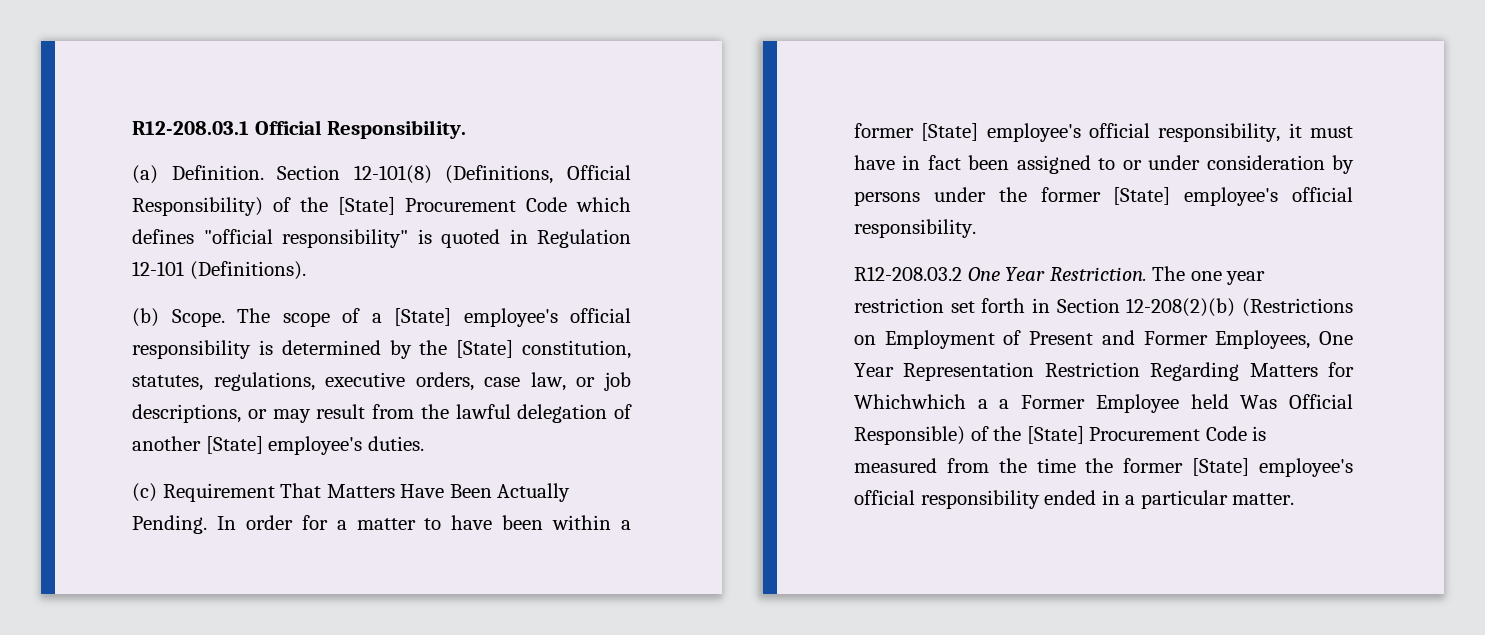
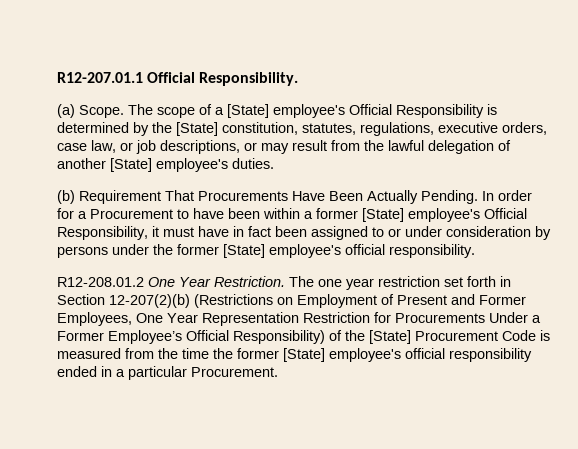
- R12-208.03.1 Official Responsibility.
+ R12-207.01.1 Official Responsibility.
- (a) Definition. Section 12-101(8) (Definitions, Official Responsibility) of the [State] Procurement Code which defines "official responsibility" is quoted in Regulation 12-101 (Definitions).
- (b) Scope.
+ (a) Scope.
- The scope of a [State] employee's official responsibility is determined by the [State] constitution, statutes, regulations, executive orders, case law, or job descriptions, or may result from the lawful delegation of another [State] employee's duties.
+ The scope of a [State] employee's Official Responsibility is determined by the [State] constitution, statutes, regulations, executive orders, case law, or job descriptions, or may result from the lawful delegation of another [State] employee's duties.
- (c) Requirement That Matters Have Been Actually Pending.
+ (b) Requirement That Procurements Have Been Actually Pending.
- In order for a matter to have been within a former [State] employee's official responsibility, it must have in fact been assigned to or under consideration by persons under the former [State] employee's official responsibility.
+ In order for a Procurement to have been within a former [State] employee's Official Responsibility, it must have in fact been assigned to or under consideration by persons under the former [State] employee's official responsibility.
- R12-208.03.2 One Year Restriction.
+ R12-208.01.2 One Year Restriction.
- The one year restriction set forth in Section 12-208(2)(b) (Restrictions on Employment of Present and Former Employees, One Year Representation Restriction Regarding Matters for Whichwhich a a Former Employee held Was Official Responsible) of the [State] Procurement Code is measured from the time the former [State] employee's official responsibility ended in a particular matter.
+ The one year restriction set forth in Section 12-207(2)(b) (Restrictions on Employment of Present and Former Employees, One Year Representation Restriction for Procurements Under a Former Employee’s Official Responsibility) of the [State] Procurement Code is measured from the time the former [State] employee's official responsibility ended in a particular Procurement.

